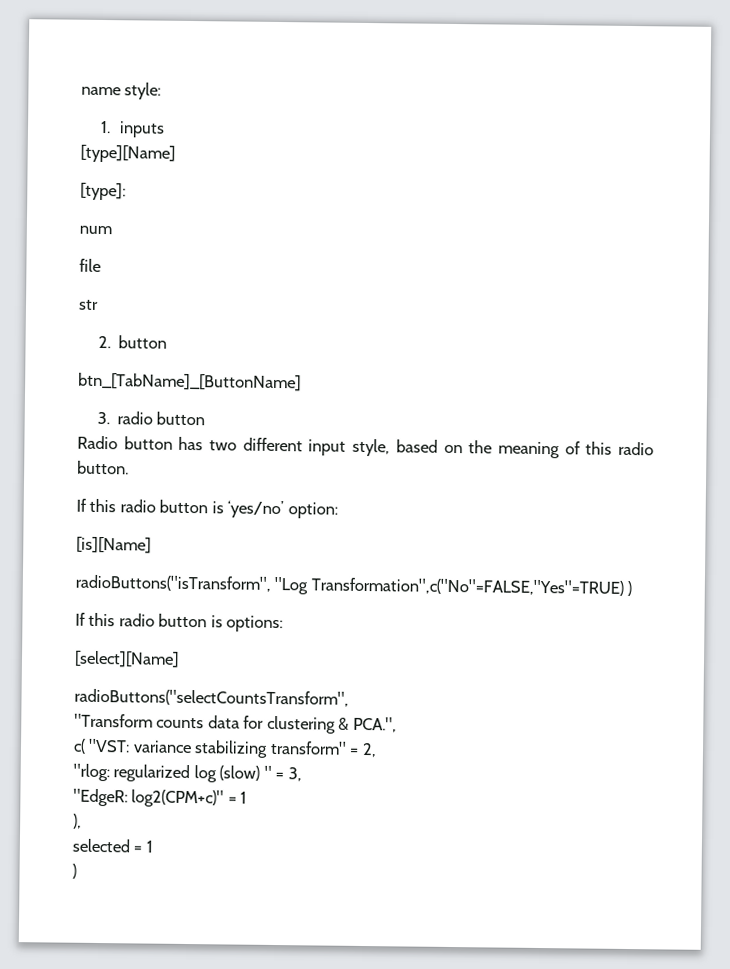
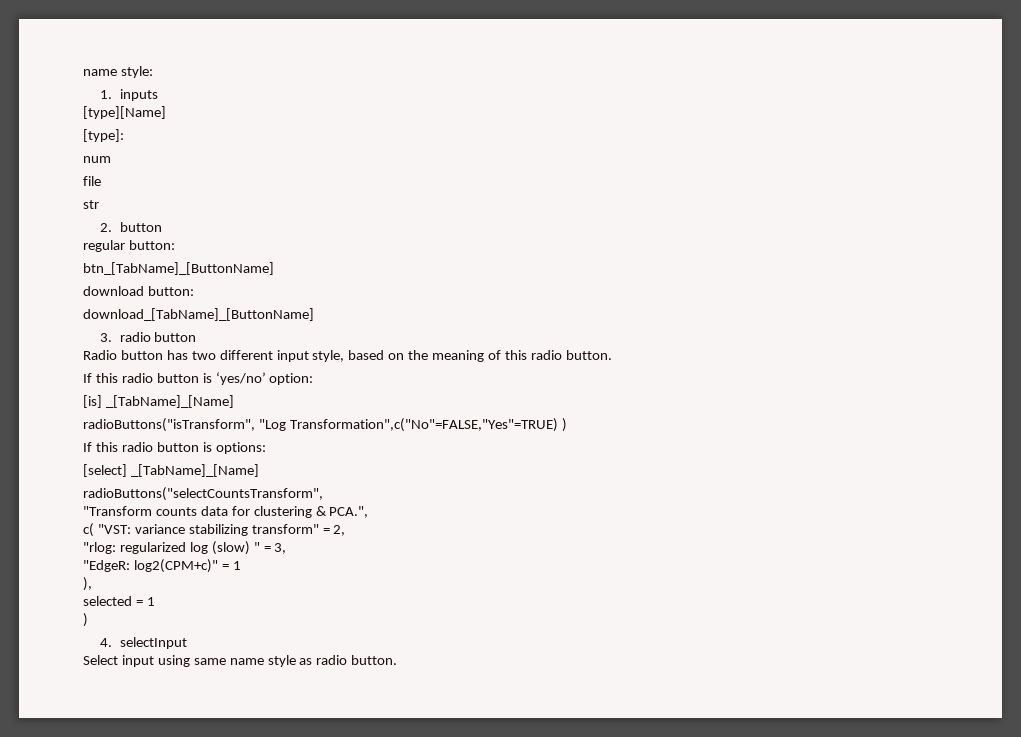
+ regular button:
+ download button:
+ download_[TabName]_[ButtonName]
- [is][Name]
+ [is] _[TabName]_[Name]
- [select][Name]
+ [select] _[TabName]_[Name]
+ 4. selectInput
+ Select input using same name style as radio button.

